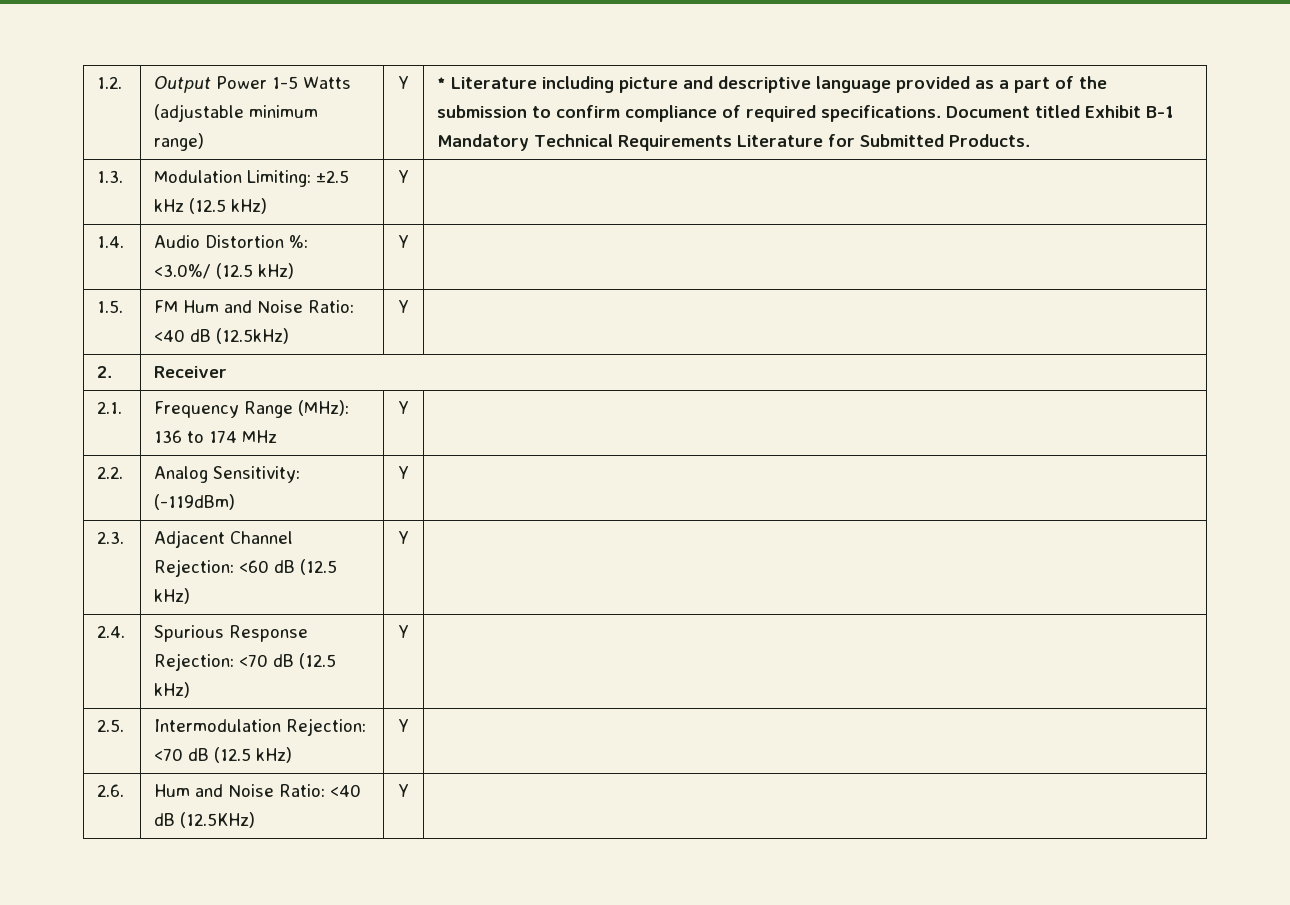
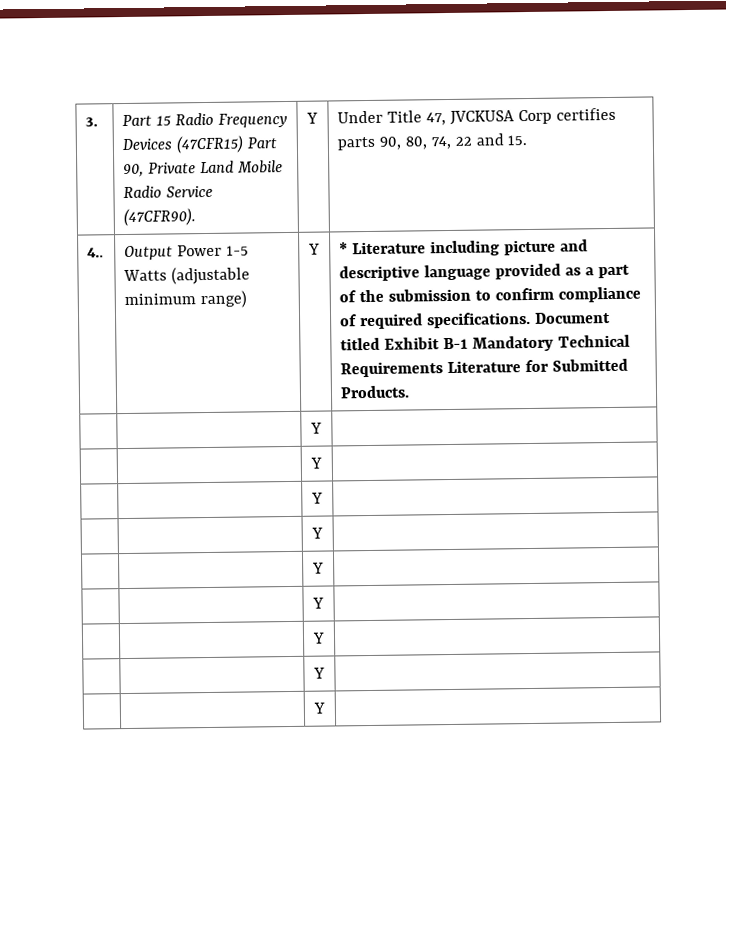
- 1.2. | Output Power 1-5 Watts (adjustable minimum range) | Y | * Literature including picture and descriptive language provided as a part of the submission to confirm compliance of required specifications. Document titled Exhibit B-1 Mandatory Technical Requirements Literature for Submitted Products.
- 1.3. | Modulation Limiting: ±2.5 kHz (12.5 kHz) | Y |
- 1.4. | Audio Distortion %: <3.0%/ (12.5 kHz) | Y |
- 1.5. | FM Hum and Noise Ratio: <40 dB (12.5kHz) | Y |
- 2. | Receiver
- 2.1. | Frequency Range (MHz): 136 to 174 MHz | Y |
- 2.2. | Analog Sensitivity: (-119dBm) | Y |
- 2.3. | Adjacent Channel Rejection: <60 dB (12.5 kHz) | Y |
- 2.4. | Spurious Response Rejection: <70 dB (12.5 kHz) | Y |
- 2.5. | Intermodulation Rejection: <70 dB (12.5 kHz) | Y |
- 2.6. | Hum and Noise Ratio: <40 dB (12.5KHz) | Y |
+ 3. | Part 15 Radio Frequency Devices (47CFR15) Part 90, Private Land Mobile Radio Service (47CFR90). | Y | Under Title 47, JVCKUSA Corp certifies parts 90, 80, 74, 22 and 15.
+ 4.. | Output Power 1-5 Watts (adjustable minimum range) | Y | * Literature including picture and descriptive language provided as a part of the submission to confirm compliance of required specifications. Document titled Exhibit B-1 Mandatory Technical Requirements Literature for Submitted Products.
+ | | Y |
+ | | Y |
+ | | Y |
+ | | Y |
+ | | Y |
+ | | Y |
+ | | Y |
+ | | Y |
+ | | Y |

